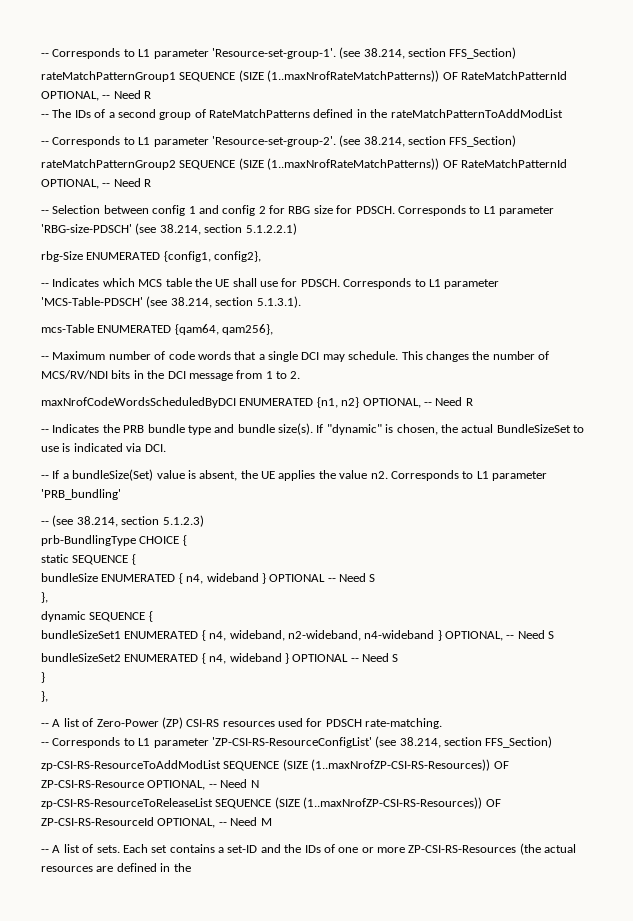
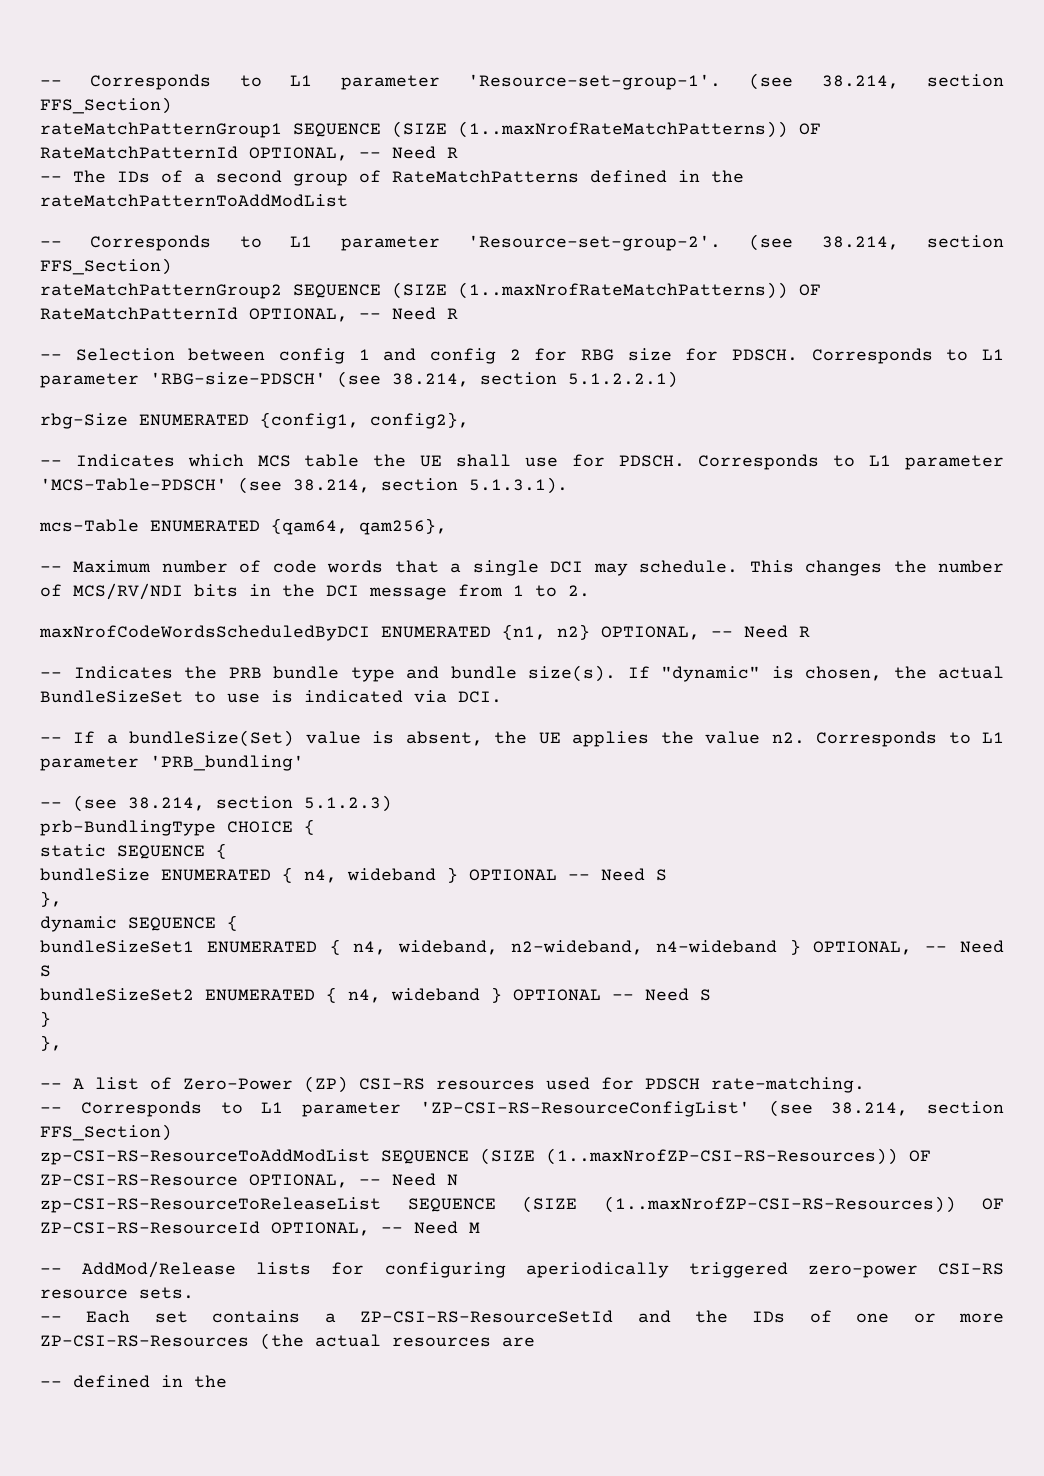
- -- A list of sets. Each set contains a set-ID and the IDs of one or more ZP-CSI-RS-Resources (the actual resources are defined in the
+ -- AddMod/Release lists for configuring aperiodically triggered zero-power CSI-RS resource sets.
+ -- Each set contains a ZP-CSI-RS-ResourceSetId and the IDs of one or more ZP-CSI-RS-Resources (the actual resources are
+ -- defined in the

